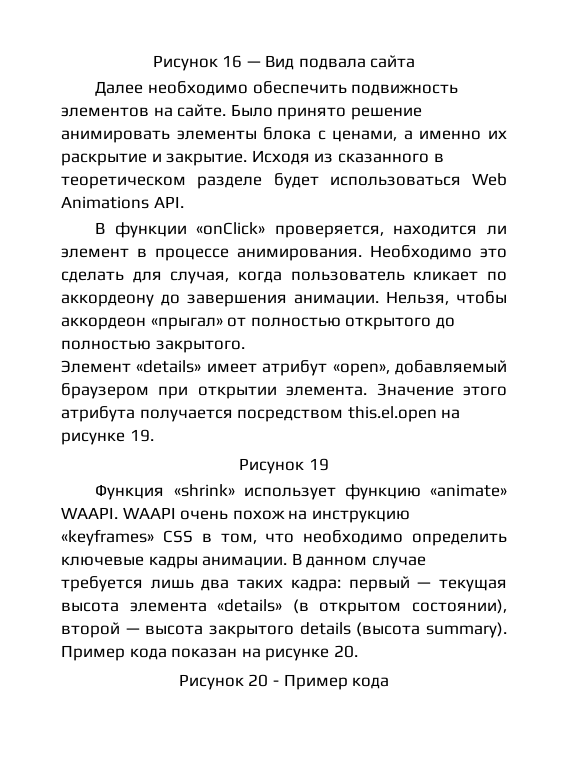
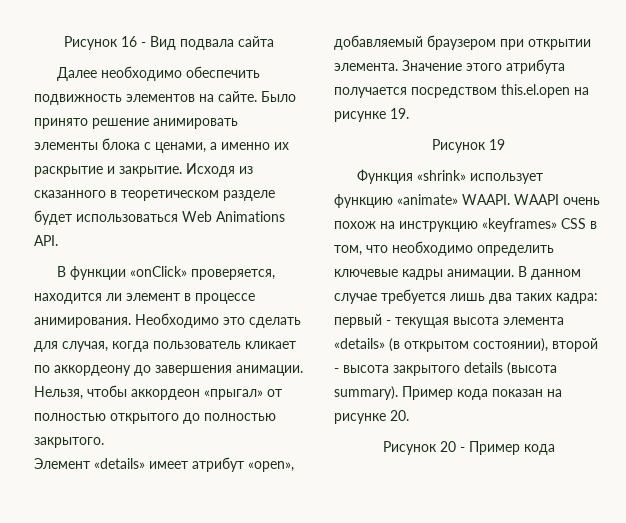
- Рисунок 16 — Вид подвала сайта
+ Рисунок 16 - Вид подвала сайта
- В данном случае требуется лишь два таких кадра: первый — текущая высота элемента «details» (в открытом состоянии), второй — высота закрытого details (высота summary).
+ В данном случае требуется лишь два таких кадра: первый - текущая высота элемента «details» (в открытом состоянии), второй - высота закрытого details (высота summary).

